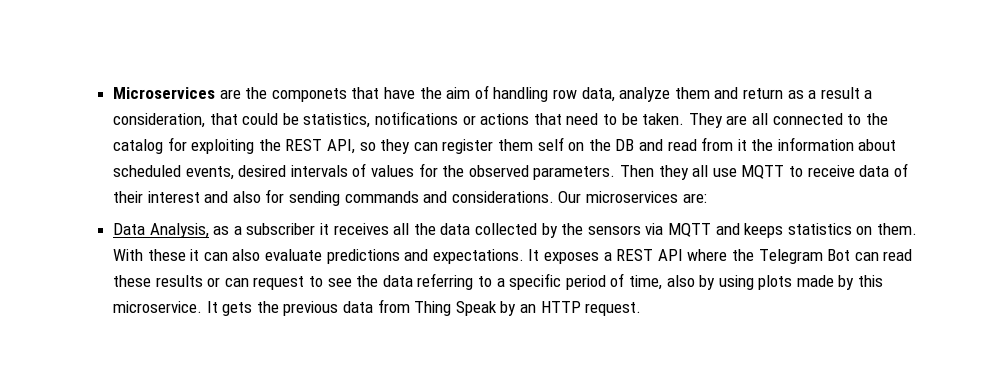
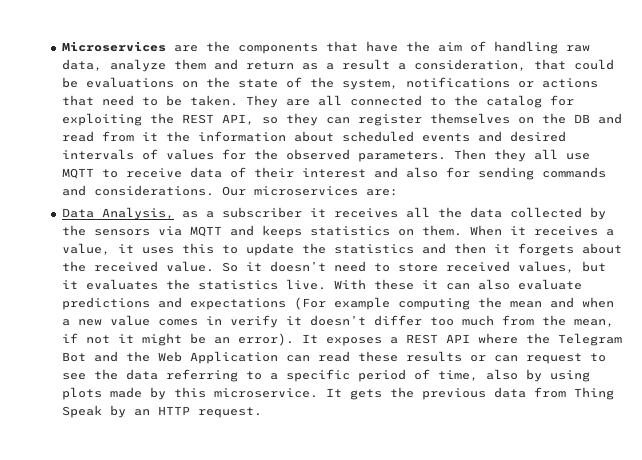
- Microservices are the componets that have the aim of handling row data, analyze them and return as a result a consideration, that could be statistics, notifications or actions that need to be taken.
+ Microservices are the components that have the aim of handling raw data, analyze them and return as a result a consideration, that could be evaluations on the state of the system, notifications or actions that need to be taken.
- They are all connected to the catalog for exploiting the REST API, so they can register them self on the DB and read from it the information about scheduled events, desired intervals of values for the observed parameters.
+ They are all connected to the catalog for exploiting the REST API, so they can register themselves on the DB and read from it the information about scheduled events and desired intervals of values for the observed parameters.
+ When it receives a value, it uses this to update the statistics and then it forgets about the received value. So it doesn’t need to store received values, but it evaluates the statistics live.
- With these it can also evaluate predictions and expectations.
+ With these it can also evaluate predictions and expectations (For example computing the mean and when a new value comes in verify it doesn’t differ too much from the mean, if not it might be an error).
- It exposes a REST API where the Telegram Bot can read these results or can request to see the data referring to a specific period of time, also by using plots made by this microservice.
+ It exposes a REST API where the Telegram Bot and the Web Application can read these results or can request to see the data referring to a specific period of time, also by using plots made by this microservice.

